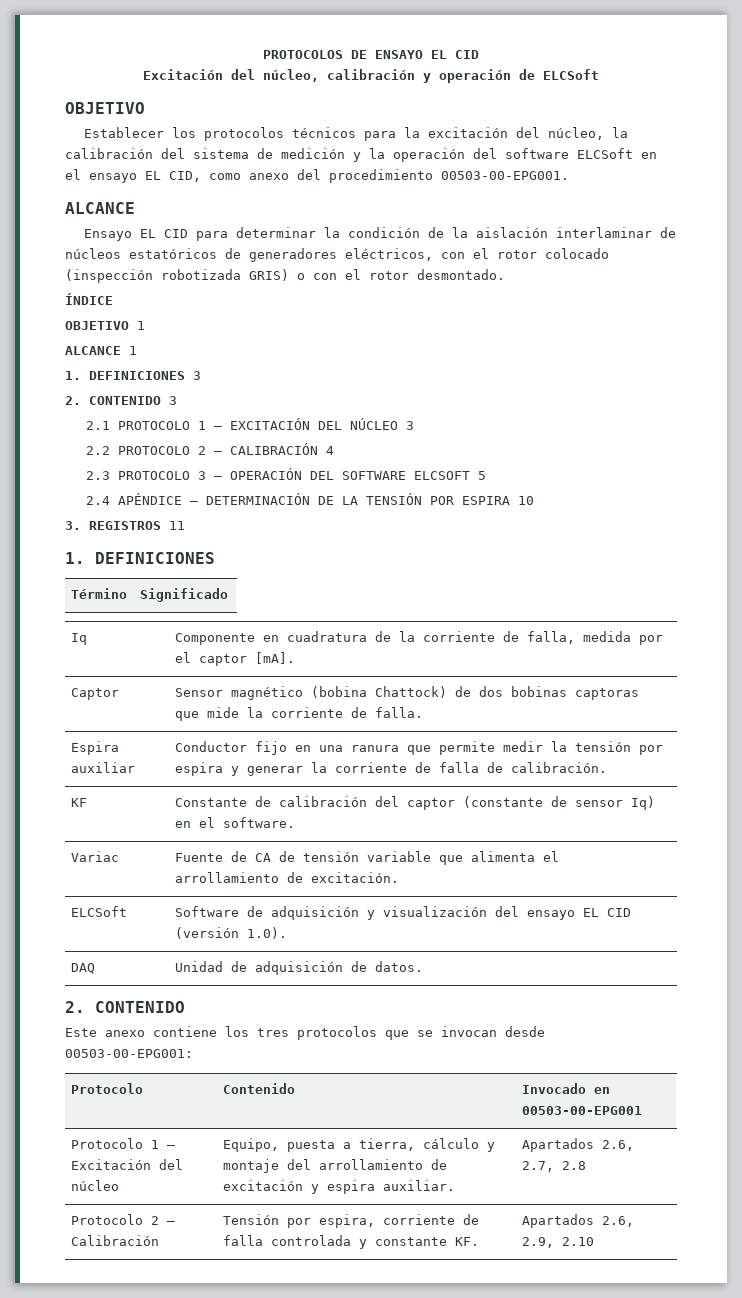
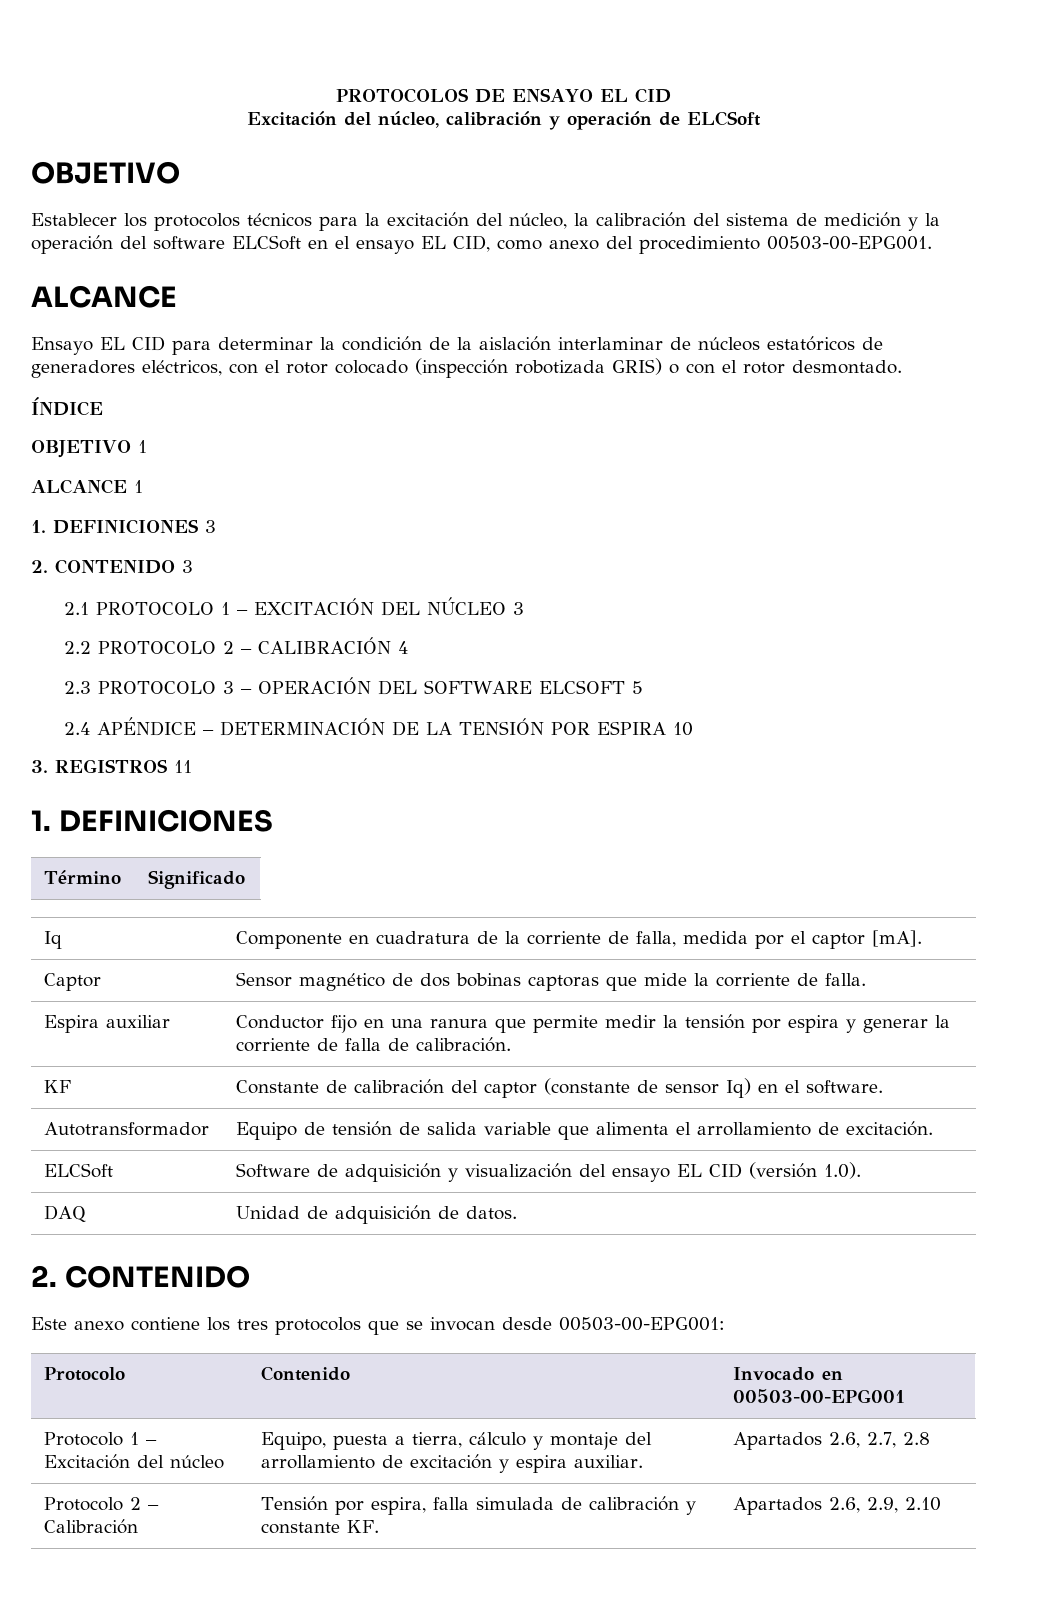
- Captor | Sensor magnético (bobina Chattock) de dos bobinas captoras que mide la corriente de falla.
+ Captor | Sensor magnético de dos bobinas captoras que mide la corriente de falla.
- Variac | Fuente de CA de tensión variable que alimenta el arrollamiento de excitación.
+ Autotransformador | Equipo de tensión de salida variable que alimenta el arrollamiento de excitación.
- Protocolo 2 – Calibración | Tensión por espira, corriente de falla controlada y constante KF. | Apartados 2.6, 2.9, 2.10
+ Protocolo 2 – Calibración | Tensión por espira, falla simulada de calibración y constante KF. | Apartados 2.6, 2.9, 2.10

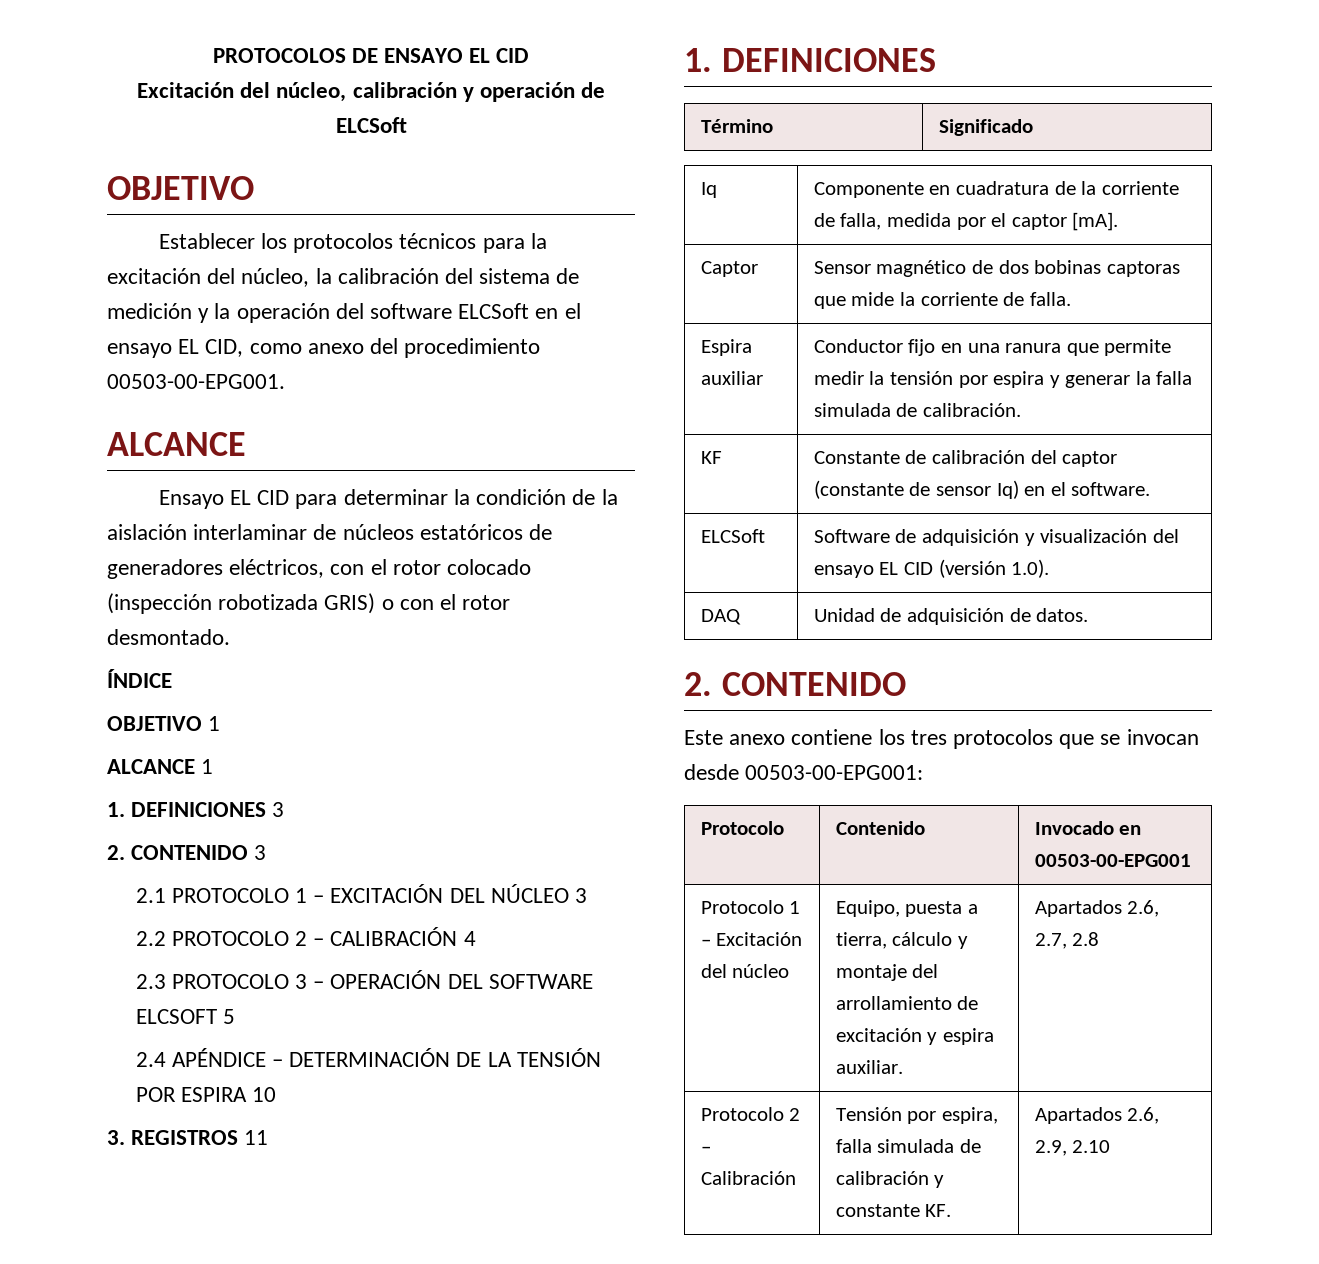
- Espira auxiliar | Conductor fijo en una ranura que permite medir la tensión por espira y generar la corriente de falla de calibración.
+ Espira auxiliar | Conductor fijo en una ranura que permite medir la tensión por espira y generar la falla simulada de calibración.
- Autotransformador | Equipo de tensión de salida variable que alimenta el arrollamiento de excitación.

